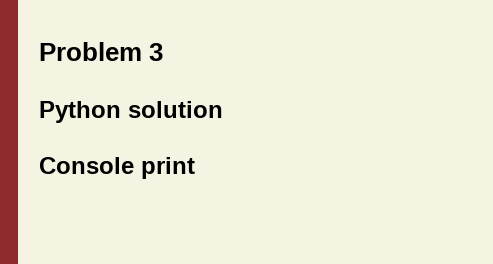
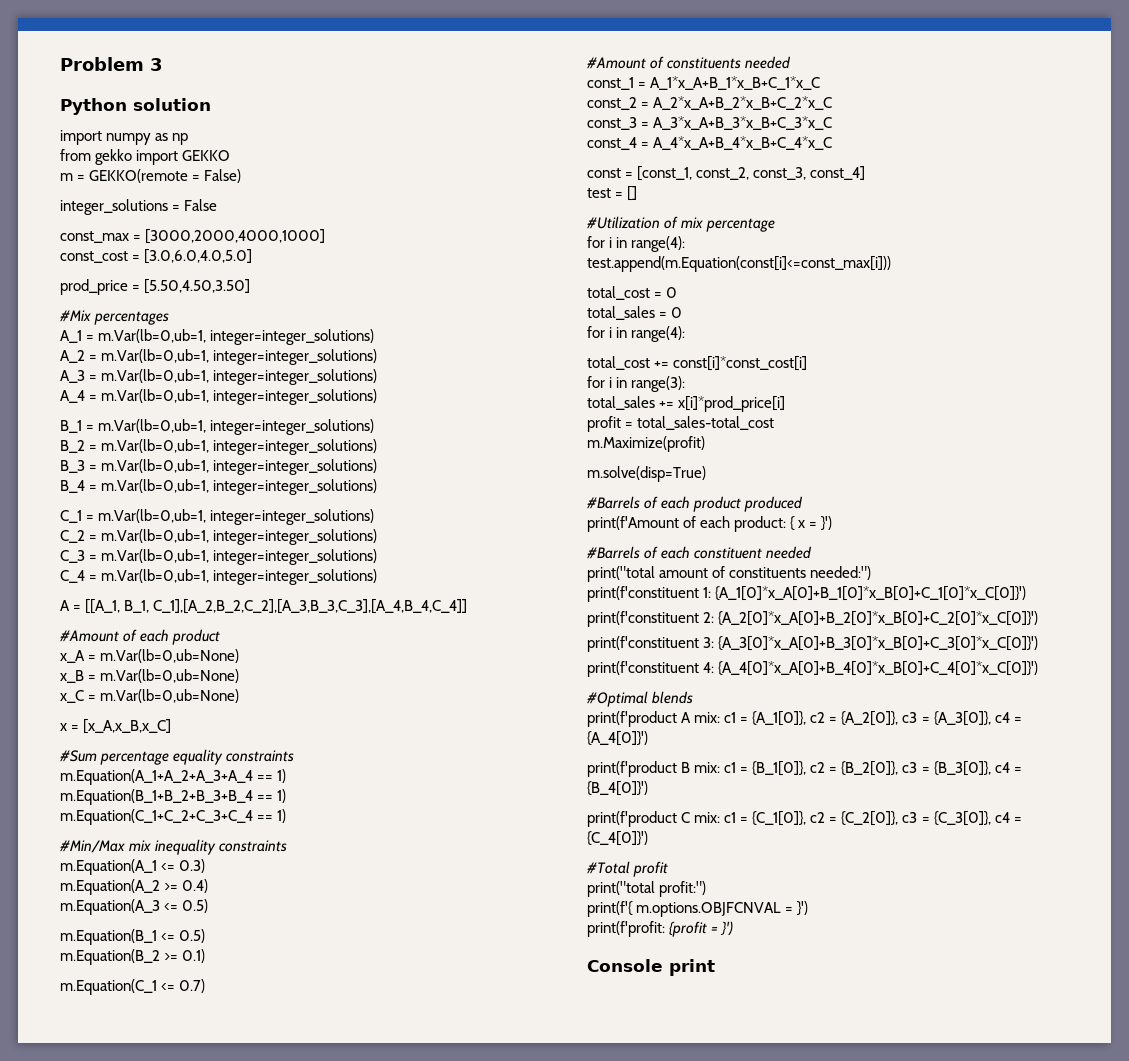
+ import numpy as np
+ from gekko import GEKKO
+ m = GEKKO(remote = False)
+ integer_solutions = False
+ const_max = [3000,2000,4000,1000]
+ const_cost = [3.0,6.0,4.0,5.0]
+ prod_price = [5.50,4.50,3.50]
+ #Mix percentages
+ A_1 = m.Var(lb=0,ub=1, integer=integer_solutions)
+ A_2 = m.Var(lb=0,ub=1, integer=integer_solutions)
+ A_3 = m.Var(lb=0,ub=1, integer=integer_solutions)
+ A_4 = m.Var(lb=0,ub=1, integer=integer_solutions)
+ B_1 = m.Var(lb=0,ub=1, integer=integer_solutions)
+ B_2 = m.Var(lb=0,ub=1, integer=integer_solutions)
+ B_3 = m.Var(lb=0,ub=1, integer=integer_solutions)
+ B_4 = m.Var(lb=0,ub=1, integer=integer_solutions)
+ C_1 = m.Var(lb=0,ub=1, integer=integer_solutions)
+ C_2 = m.Var(lb=0,ub=1, integer=integer_solutions)
+ C_3 = m.Var(lb=0,ub=1, integer=integer_solutions)
+ C_4 = m.Var(lb=0,ub=1, integer=integer_solutions)
+ A = [[A_1, B_1, C_1],[A_2,B_2,C_2],[A_3,B_3,C_3],[A_4,B_4,C_4]]
+ #Amount of each product
+ x_A = m.Var(lb=0,ub=None)
+ x_B = m.Var(lb=0,ub=None)
+ x_C = m.Var(lb=0,ub=None)
+ x = [x_A,x_B,x_C]
+ #Sum percentage equality constraints
+ m.Equation(A_1+A_2+A_3+A_4 == 1)
+ m.Equation(B_1+B_2+B_3+B_4 == 1)
+ m.Equation(C_1+C_2+C_3+C_4 == 1)
+ #Min/Max mix inequality constraints
+ m.Equation(A_1 <= 0.3)
+ m.Equation(A_2 >= 0.4)
+ m.Equation(A_3 <= 0.5)
+ m.Equation(B_1 <= 0.5)
+ m.Equation(B_2 >= 0.1)
+ m.Equation(C_1 <= 0.7)
+ #Amount of constituents needed
+ const_1 = A_1*x_A+B_1*x_B+C_1*x_C
+ const_2 = A_2*x_A+B_2*x_B+C_2*x_C
+ const_3 = A_3*x_A+B_3*x_B+C_3*x_C
+ const_4 = A_4*x_A+B_4*x_B+C_4*x_C
+ const = [const_1, const_2, const_3, const_4]
+ test = []
+ #Utilization of mix percentage
+ for i in range(4):
+ test.append(m.Equation(const[i]<=const_max[i]))
+ total_cost = 0
+ total_sales = 0
+ for i in range(4):
+ total_cost += const[i]*const_cost[i]
+ for i in range(3):
+ total_sales += x[i]*prod_price[i]
+ profit = total_sales-total_cost
+ m.Maximize(profit)
+ m.solve(disp=True)
+ #Barrels of each product produced
+ print(f'Amount of each product: { x = }')
+ #Barrels of each constituent needed
+ print("total amount of constituents needed:")
+ print(f'constituent 1: {A_1[0]*x_A[0]+B_1[0]*x_B[0]+C_1[0]*x_C[0]}')
+ print(f'constituent 2: {A_2[0]*x_A[0]+B_2[0]*x_B[0]+C_2[0]*x_C[0]}')
+ print(f'constituent 3: {A_3[0]*x_A[0]+B_3[0]*x_B[0]+C_3[0]*x_C[0]}')
+ print(f'constituent 4: {A_4[0]*x_A[0]+B_4[0]*x_B[0]+C_4[0]*x_C[0]}')
+ #Optimal blends
+ print(f'product A mix: c1 = {A_1[0]}, c2 = {A_2[0]}, c3 = {A_3[0]}, c4 = {A_4[0]}')
+ print(f'product B mix: c1 = {B_1[0]}, c2 = {B_2[0]}, c3 = {B_3[0]}, c4 = {B_4[0]}')
+ print(f'product C mix: c1 = {C_1[0]}, c2 = {C_2[0]}, c3 = {C_3[0]}, c4 = {C_4[0]}')
+ #Total profit
+ print("total profit:")
+ print(f'{ m.options.OBJFCNVAL = }')
+ print(f'profit: {profit = }')

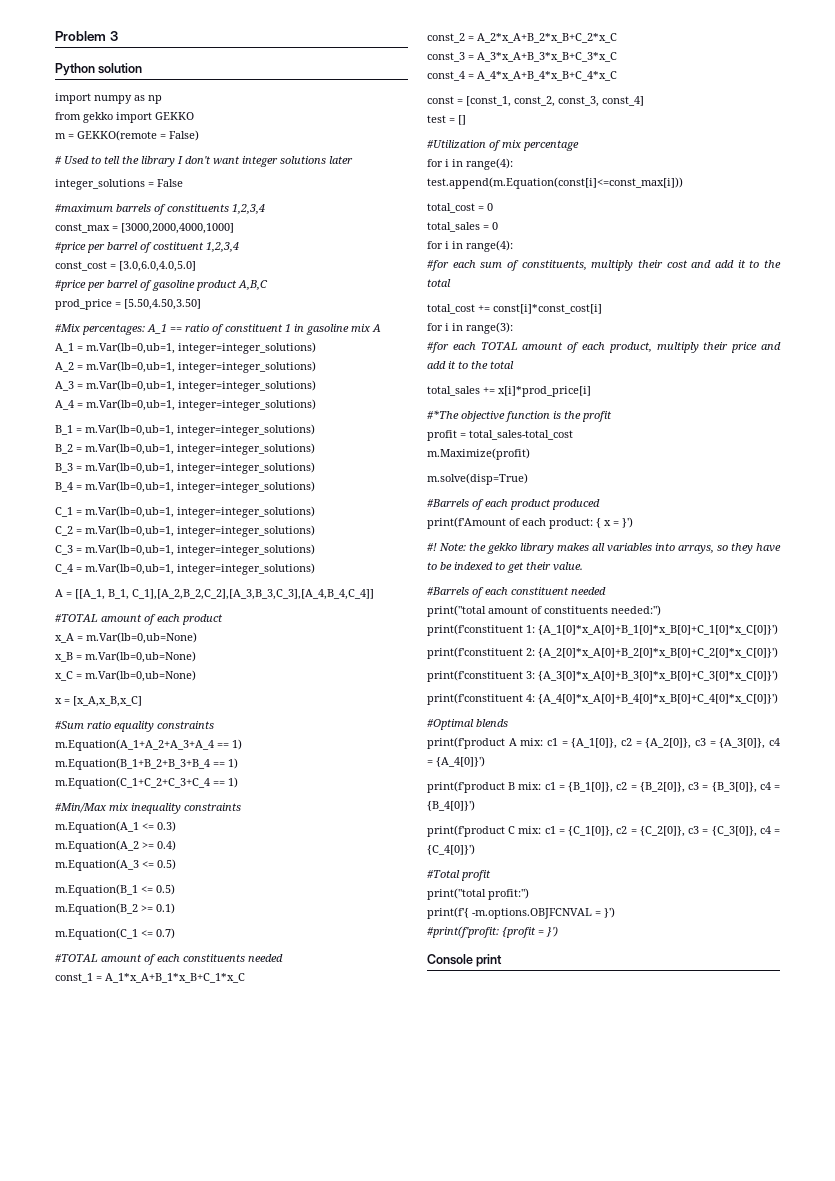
+ # Used to tell the library I don't want integer solutions later
  integer_solutions = False
+ #maximum barrels of constituents 1,2,3,4
  const_max = [3000,2000,4000,1000]
+ #price per barrel of costituent 1,2,3,4
  const_cost = [3.0,6.0,4.0,5.0]
+ #price per barrel of gasoline product A,B,C
  prod_price = [5.50,4.50,3.50]
- #Mix percentages
+ #Mix percentages: A_1 == ratio of constituent 1 in gasoline mix A
- #Amount of each product
+ #TOTAL amount of each product
- #Sum percentage equality constraints
+ #Sum ratio equality constraints
- #Amount of constituents needed
+ #TOTAL amount of each constituents needed
+ #for each sum of constituents, multiply their cost and add it to the total
+ #for each TOTAL amount of each product, multiply their price and add it to the total
  total_sales += x[i]*prod_price[i]
+ #*The objective function is the profit
+ #! Note: the gekko library makes all variables into arrays, so they have to be indexed to get their value.
- print(f'{ m.options.OBJFCNVAL = }')
- print(f'profit: {profit = }')
+ print(f'{ -m.options.OBJFCNVAL = }')
+ #print(f'profit: {profit = }')

